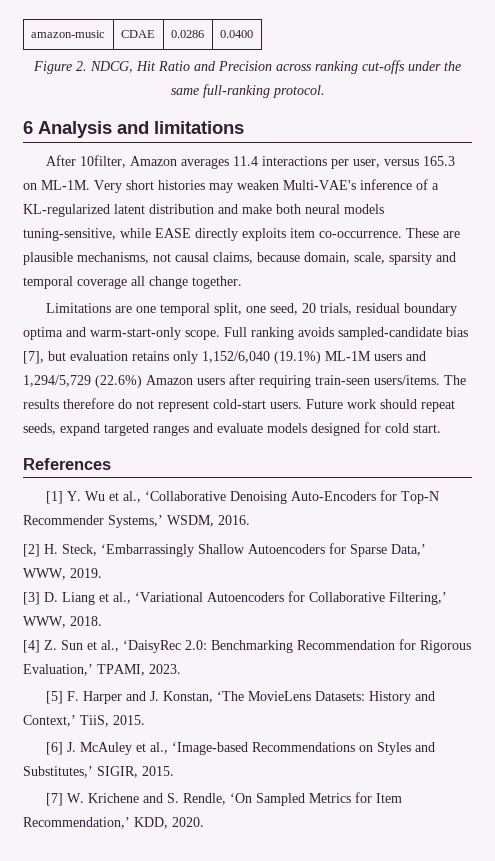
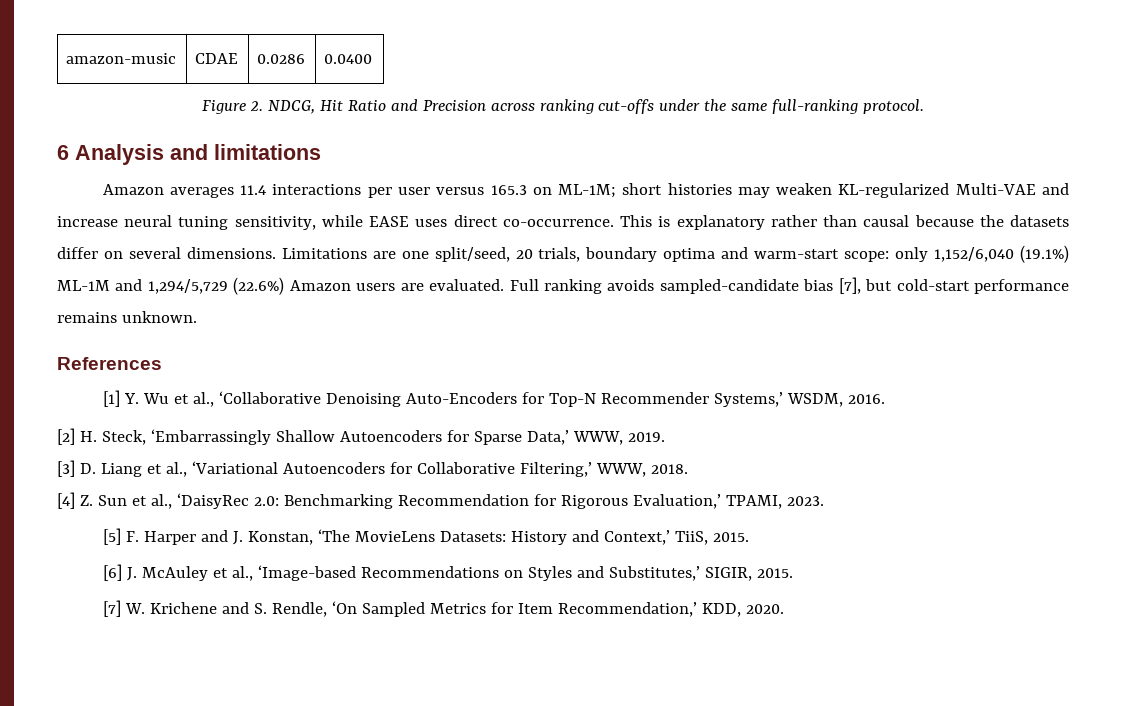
- After 10filter, Amazon averages 11.4 interactions per user, versus 165.3 on ML-1M. Very short histories may weaken Multi-VAE's inference of a KL-regularized latent distribution and make both neural models tuning-sensitive, while EASE directly exploits item co-occurrence. These are plausible mechanisms, not causal claims, because domain, scale, sparsity and temporal coverage all change together.
- Limitations are one temporal split, one seed, 20 trials, residual boundary optima and warm-start-only scope.
+ Amazon averages 11.4 interactions per user versus 165.3 on ML-1M; short histories may weaken KL-regularized Multi-VAE and increase neural tuning sensitivity, while EASE uses direct co-occurrence. This is explanatory rather than causal because the datasets differ on several dimensions. Limitations are one split/seed, 20 trials, boundary optima and warm-start scope: only 1,152/6,040 (19.1%) ML-1M and 1,294/5,729 (22.6%) Amazon users are evaluated.
- Full ranking avoids sampled-candidate bias [7], but evaluation retains only 1,152/6,040 (19.1%) ML-1M users and 1,294/5,729 (22.6%) Amazon users after requiring train-seen users/items. The results therefore do not represent cold-start users. Future work should repeat seeds, expand targeted ranges and evaluate models designed for cold start.
+ Full ranking avoids sampled-candidate bias [7], but cold-start performance remains unknown.

